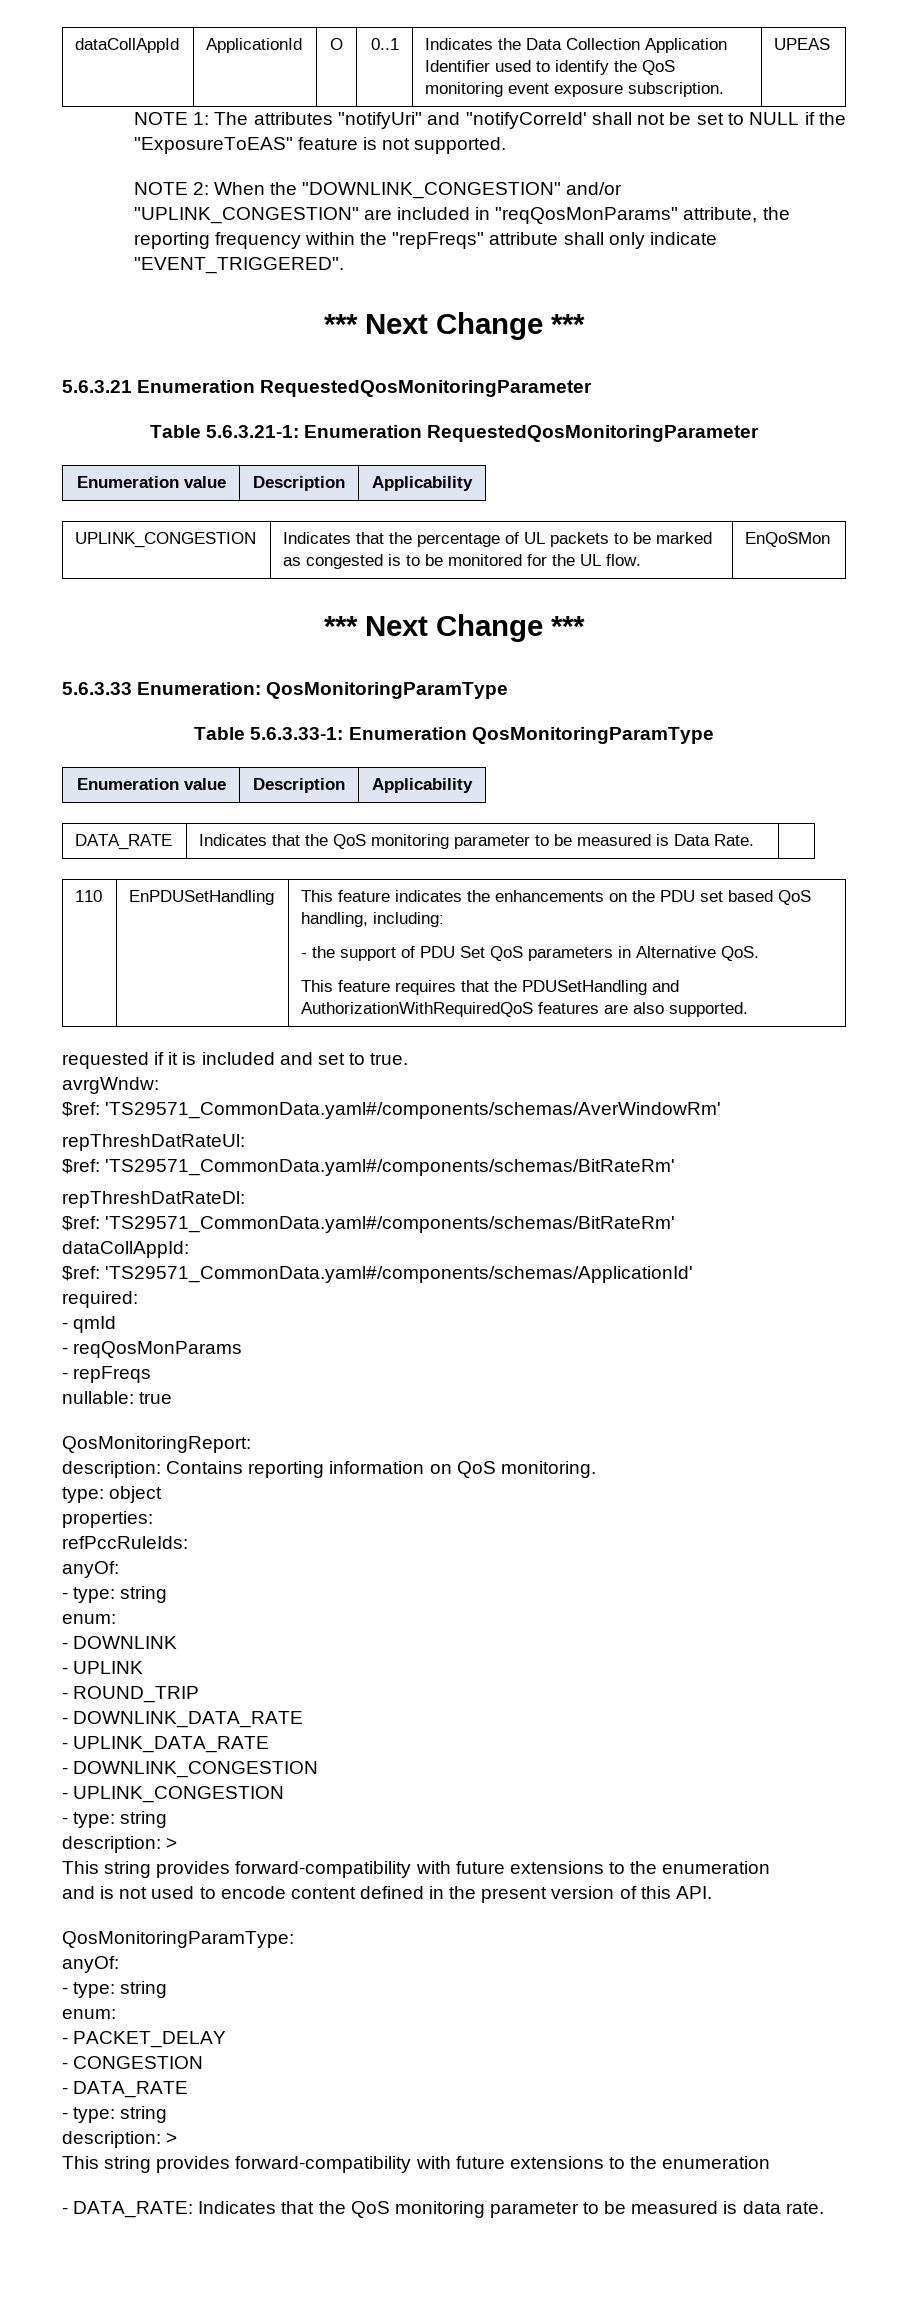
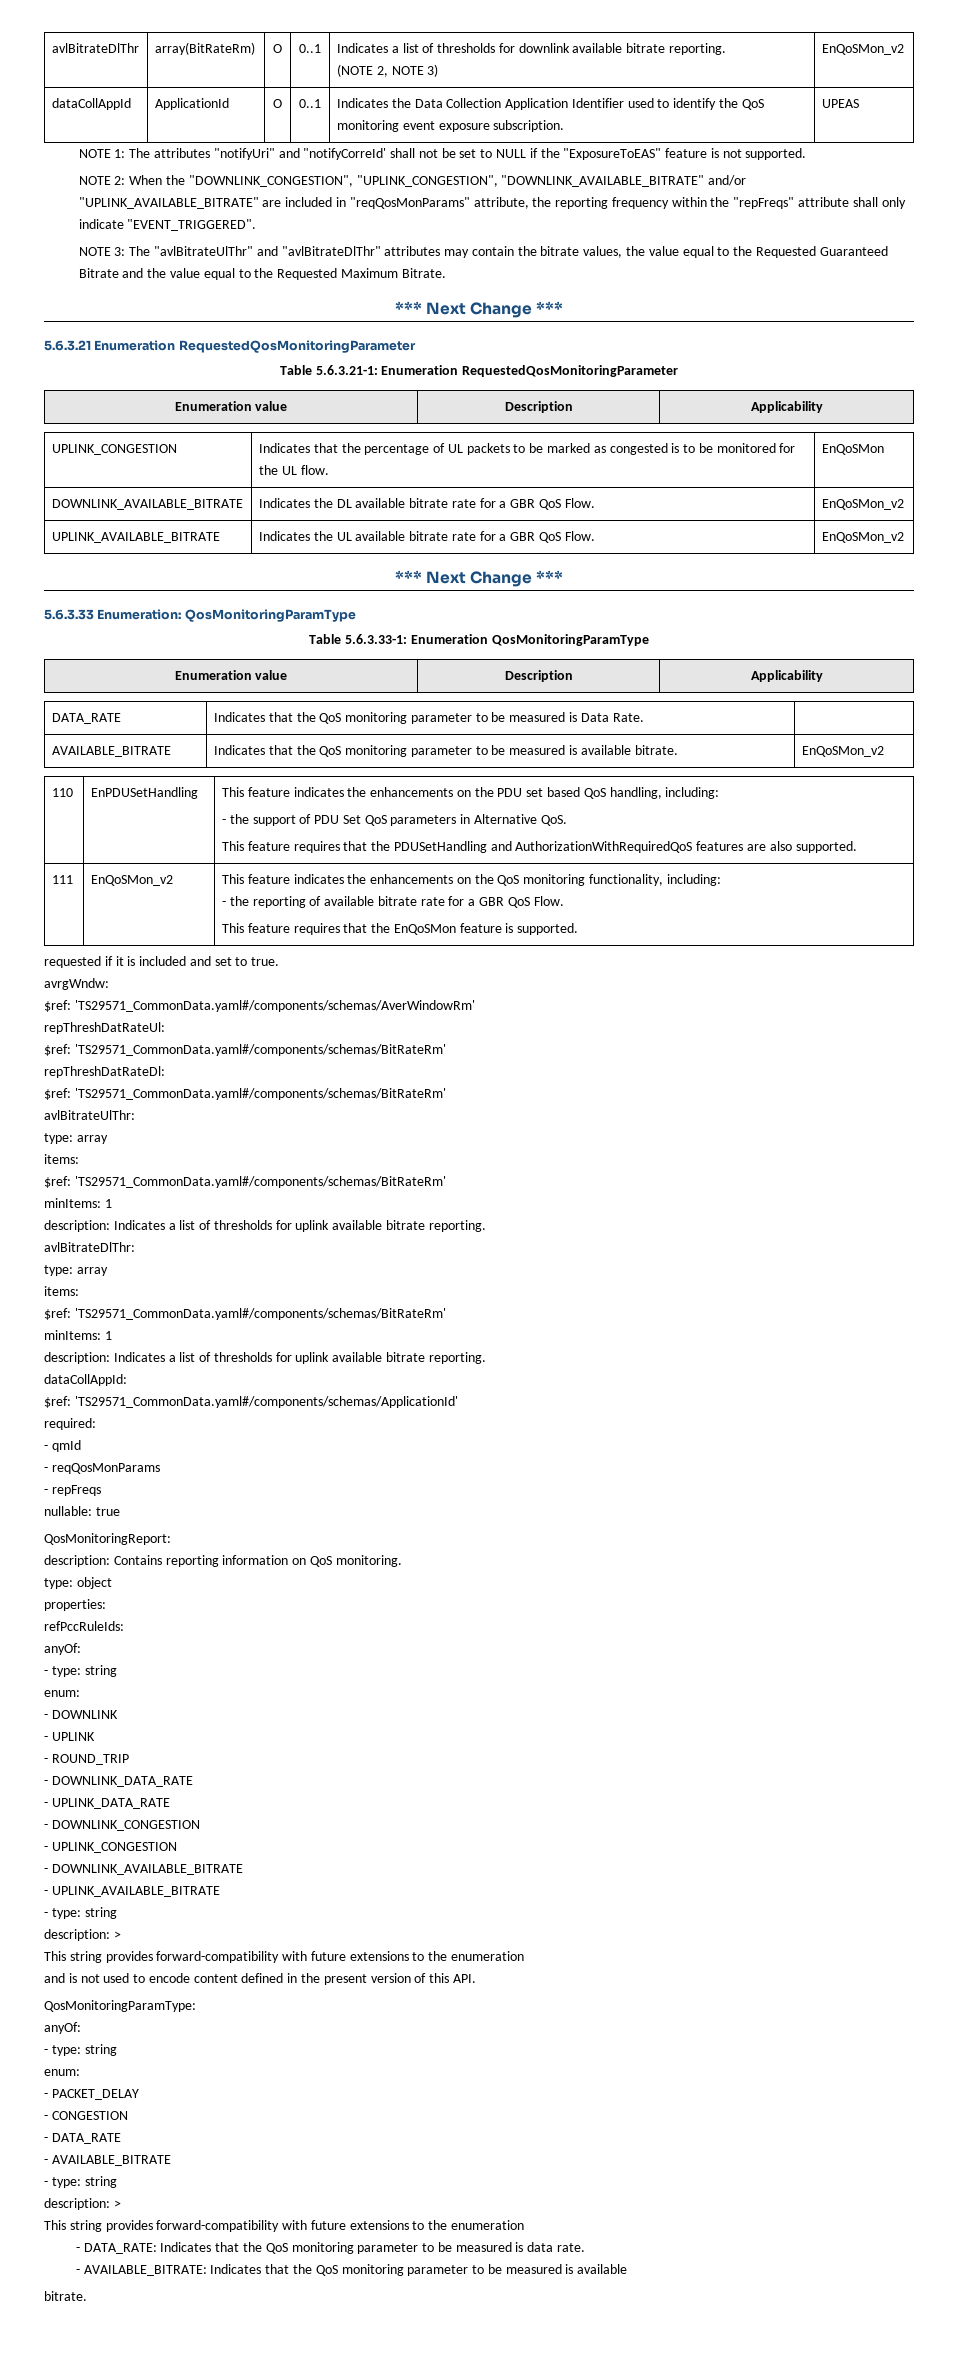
+ avlBitrateDlThr | array(BitRateRm) | O | 0..1 | Indicates a list of thresholds for downlink available bitrate reporting.
+ (NOTE 2, NOTE 3) | EnQoSMon_v2
- NOTE 2: When the "DOWNLINK_CONGESTION" and/or "UPLINK_CONGESTION" are included in "reqQosMonParams" attribute, the reporting frequency within the "repFreqs" attribute shall only indicate "EVENT_TRIGGERED".
+ NOTE 2: When the "DOWNLINK_CONGESTION", "UPLINK_CONGESTION", "DOWNLINK_AVAILABLE_BITRATE" and/or "UPLINK_AVAILABLE_BITRATE" are included in "reqQosMonParams" attribute, the reporting frequency within the "repFreqs" attribute shall only indicate "EVENT_TRIGGERED".
+ NOTE 3: The "avlBitrateUlThr" and "avlBitrateDlThr" attributes may contain the bitrate values, the value equal to the Requested Guaranteed Bitrate and the value equal to the Requested Maximum Bitrate.
+ DOWNLINK_AVAILABLE_BITRATE | Indicates the DL available bitrate rate for a GBR QoS Flow. | EnQoSMon_v2
+ UPLINK_AVAILABLE_BITRATE | Indicates the UL available bitrate rate for a GBR QoS Flow. | EnQoSMon_v2
+ AVAILABLE_BITRATE | Indicates that the QoS monitoring parameter to be measured is available bitrate. | EnQoSMon_v2
+ 111 | EnQoSMon_v2 | This feature indicates the enhancements on the QoS monitoring functionality, including:
+ - the reporting of available bitrate rate for a GBR QoS Flow.
+ This feature requires that the EnQoSMon feature is supported.
+ avlBitrateUlThr:
+ type: array
+ items:
+ $ref: 'TS29571_CommonData.yaml#/components/schemas/BitRateRm'
+ minItems: 1
+ description: Indicates a list of thresholds for uplink available bitrate reporting.
+ avlBitrateDlThr:
+ type: array
+ items:
+ $ref: 'TS29571_CommonData.yaml#/components/schemas/BitRateRm'
+ minItems: 1
+ description: Indicates a list of thresholds for uplink available bitrate reporting.
+ - DOWNLINK_AVAILABLE_BITRATE
+ - UPLINK_AVAILABLE_BITRATE
+ - AVAILABLE_BITRATE
+ - AVAILABLE_BITRATE: Indicates that the QoS monitoring parameter to be measured is available
+ bitrate.

